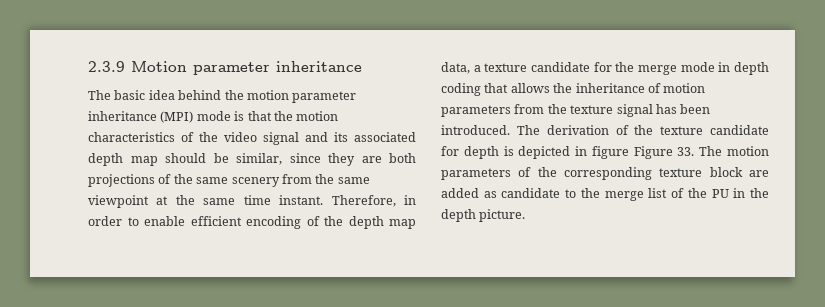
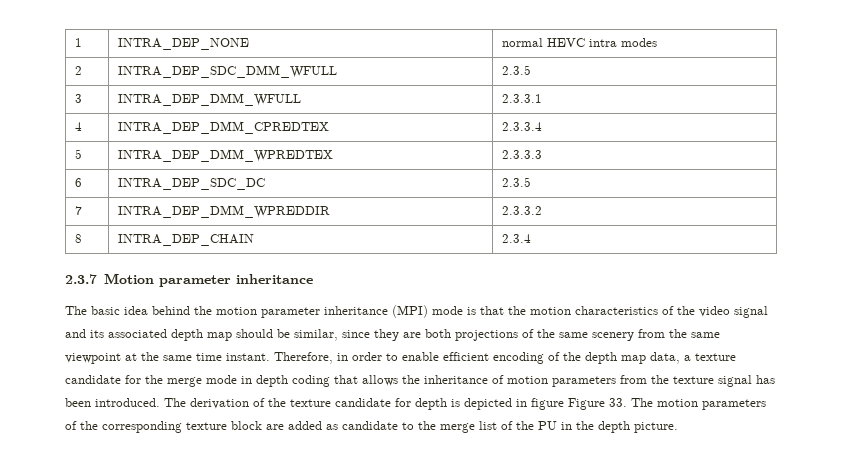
- 2.3.9 Motion parameter inheritance
+ 1 | INTRA_DEP_NONE | normal HEVC intra modes
+ 2 | INTRA_DEP_SDC_DMM_WFULL | 2.3.5
+ 3 | INTRA_DEP_DMM_WFULL | 2.3.3.1
+ 4 | INTRA_DEP_DMM_CPREDTEX | 2.3.3.4
+ 5 | INTRA_DEP_DMM_WPREDTEX | 2.3.3.3
+ 6 | INTRA_DEP_SDC_DC | 2.3.5
+ 7 | INTRA_DEP_DMM_WPREDDIR | 2.3.3.2
+ 8 | INTRA_DEP_CHAIN | 2.3.4
+ 2.3.7 Motion parameter inheritance

